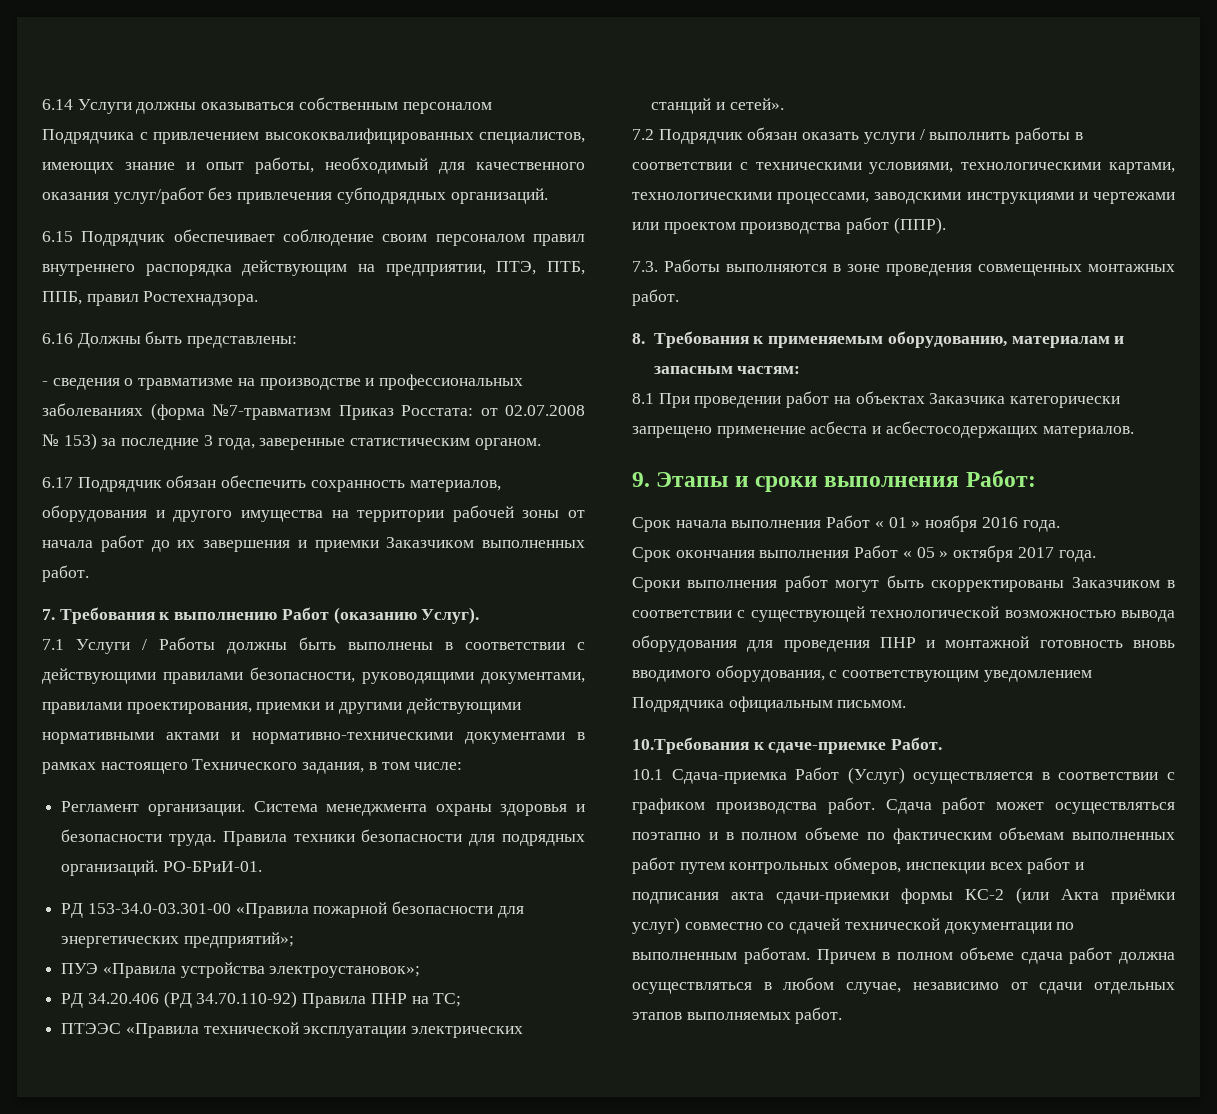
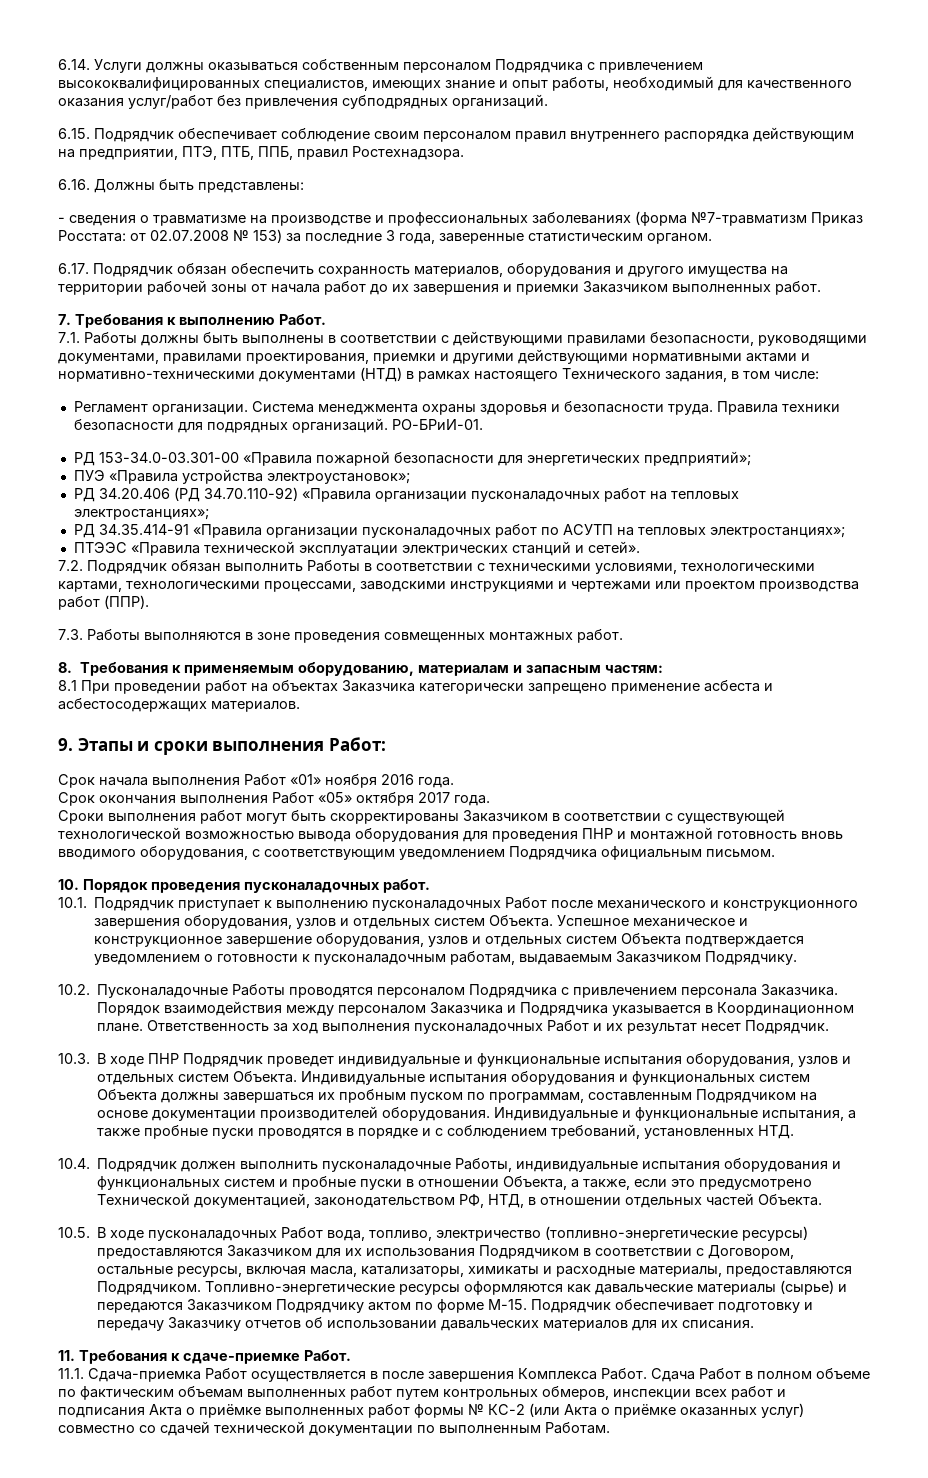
- 6.14 Услуги должны оказываться собственным персоналом Подрядчика с привлечением высококвалифицированных специалистов, имеющих знание и опыт работы, необходимый для качественного оказания услуг/работ без привлечения субподрядных организаций.
+ 6.14. Услуги должны оказываться собственным персоналом Подрядчика с привлечением высококвалифицированных специалистов, имеющих знание и опыт работы, необходимый для качественного оказания услуг/работ без привлечения субподрядных организаций.
- 6.15 Подрядчик обеспечивает соблюдение своим персоналом правил внутреннего распорядка действующим на предприятии, ПТЭ, ПТБ, ППБ, правил Ростехнадзора.
+ 6.15. Подрядчик обеспечивает соблюдение своим персоналом правил внутреннего распорядка действующим на предприятии, ПТЭ, ПТБ, ППБ, правил Ростехнадзора.
- 6.16 Должны быть представлены:
+ 6.16. Должны быть представлены:
- 6.17 Подрядчик обязан обеспечить сохранность материалов, оборудования и другого имущества на территории рабочей зоны от начала работ до их завершения и приемки Заказчиком выполненных работ.
+ 6.17. Подрядчик обязан обеспечить сохранность материалов, оборудования и другого имущества на территории рабочей зоны от начала работ до их завершения и приемки Заказчиком выполненных работ.
- 7. Требования к выполнению Работ (оказанию Услуг).
- 7.1 Услуги / Работы должны быть выполнены в соответствии с действующими правилами безопасности, руководящими документами, правилами проектирования, приемки и другими действующими нормативными актами и нормативно-техническими документами в рамках настоящего Технического задания, в том числе:
+ 7. Требования к выполнению Работ.
+ 7.1. Работы должны быть выполнены в соответствии с действующими правилами безопасности, руководящими документами, правилами проектирования, приемки и другими действующими нормативными актами и нормативно-техническими документами (НТД) в рамках настоящего Технического задания, в том числе:
- РД 34.20.406 (РД 34.70.110-92) Правила ПНР на ТС;
+ РД 34.20.406 (РД 34.70.110-92) «Правила организации пусконаладочных работ на тепловых электростанциях»;
+ РД 34.35.414-91 «Правила организации пусконаладочных работ по АСУТП на тепловых электростанциях»;
- 7.2 Подрядчик обязан оказать услуги / выполнить работы в соответствии с техническими условиями, технологическими картами, технологическими процессами, заводскими инструкциями и чертежами или проектом производства работ (ППР).
+ 7.2. Подрядчик обязан выполнить Работы в соответствии с техническими условиями, технологическими картами, технологическими процессами, заводскими инструкциями и чертежами или проектом производства работ (ППР).
- Срок начала выполнения Работ « 01 » ноября 2016 года.
+ Срок начала выполнения Работ «01» ноября 2016 года.
- Срок окончания выполнения Работ « 05 » октября 2017 года.
+ Срок окончания выполнения Работ «05» октября 2017 года.
- 10.Требования к сдаче-приемке Работ.
+ 10. Порядок проведения пусконаладочных работ.
+ 10.1. Подрядчик приступает к выполнению пусконаладочных Работ после механического и конструкционного завершения оборудования, узлов и отдельных систем Объекта. Успешное механическое и конструкционное завершение оборудования, узлов и отдельных систем Объекта подтверждается уведомлением о готовности к пусконаладочным работам, выдаваемым Заказчиком Подрядчику.
+ 10.2. Пусконаладочные Работы проводятся персоналом Подрядчика с привлечением персонала Заказчика. Порядок взаимодействия между персоналом Заказчика и Подрядчика указывается в Координационном плане. Ответственность за ход выполнения пусконаладочных Работ и их результат несет Подрядчик.
+ 10.3. В ходе ПНР Подрядчик проведет индивидуальные и функциональные испытания оборудования, узлов и отдельных систем Объекта. Индивидуальные испытания оборудования и функциональных систем Объекта должны завершаться их пробным пуском по программам, составленным Подрядчиком на основе документации производителей оборудования. Индивидуальные и функциональные испытания, а также пробные пуски проводятся в порядке и с соблюдением требований, установленных НТД.
+ 10.4. Подрядчик должен выполнить пусконаладочные Работы, индивидуальные испытания оборудования и функциональных систем и пробные пуски в отношении Объекта, а также, если это предусмотрено Технической документацией, законодательством РФ, НТД, в отношении отдельных частей Объекта.
+ 10.5. В ходе пусконаладочных Работ вода, топливо, электричество (топливно-энергетические ресурсы) предоставляются Заказчиком для их использования Подрядчиком в соответствии с Договором, остальные ресурсы, включая масла, катализаторы, химикаты и расходные материалы, предоставляются Подрядчиком. Топливно-энергетические ресурсы оформляются как давальческие материалы (сырье) и передаются Заказчиком Подрядчику актом по форме М-15. Подрядчик обеспечивает подготовку и передачу Заказчику отчетов об использовании давальческих материалов для их списания.
+ 11. Требования к сдаче-приемке Работ.
- 10.1 Сдача-приемка Работ (Услуг) осуществляется в соответствии с графиком производства работ. Сдача работ может осуществляться поэтапно и в полном объеме по фактическим объемам выполненных работ путем контрольных обмеров, инспекции всех работ и подписания акта сдачи-приемки формы КС-2 (или Акта приёмки услуг) совместно со сдачей технической документации по выполненным работам. Причем в полном объеме сдача работ должна осуществляться в любом случае, независимо от сдачи отдельных этапов выполняемых работ.
+ 11.1. Сдача-приемка Работ осуществляется в после завершения Комплекса Работ. Сдача Работ в полном объеме по фактическим объемам выполненных работ путем контрольных обмеров, инспекции всех работ и подписания Акта о приёмке выполненных работ формы № КС-2 (или Акта о приёмке оказанных услуг) совместно со сдачей технической документации по выполненным Работам.

